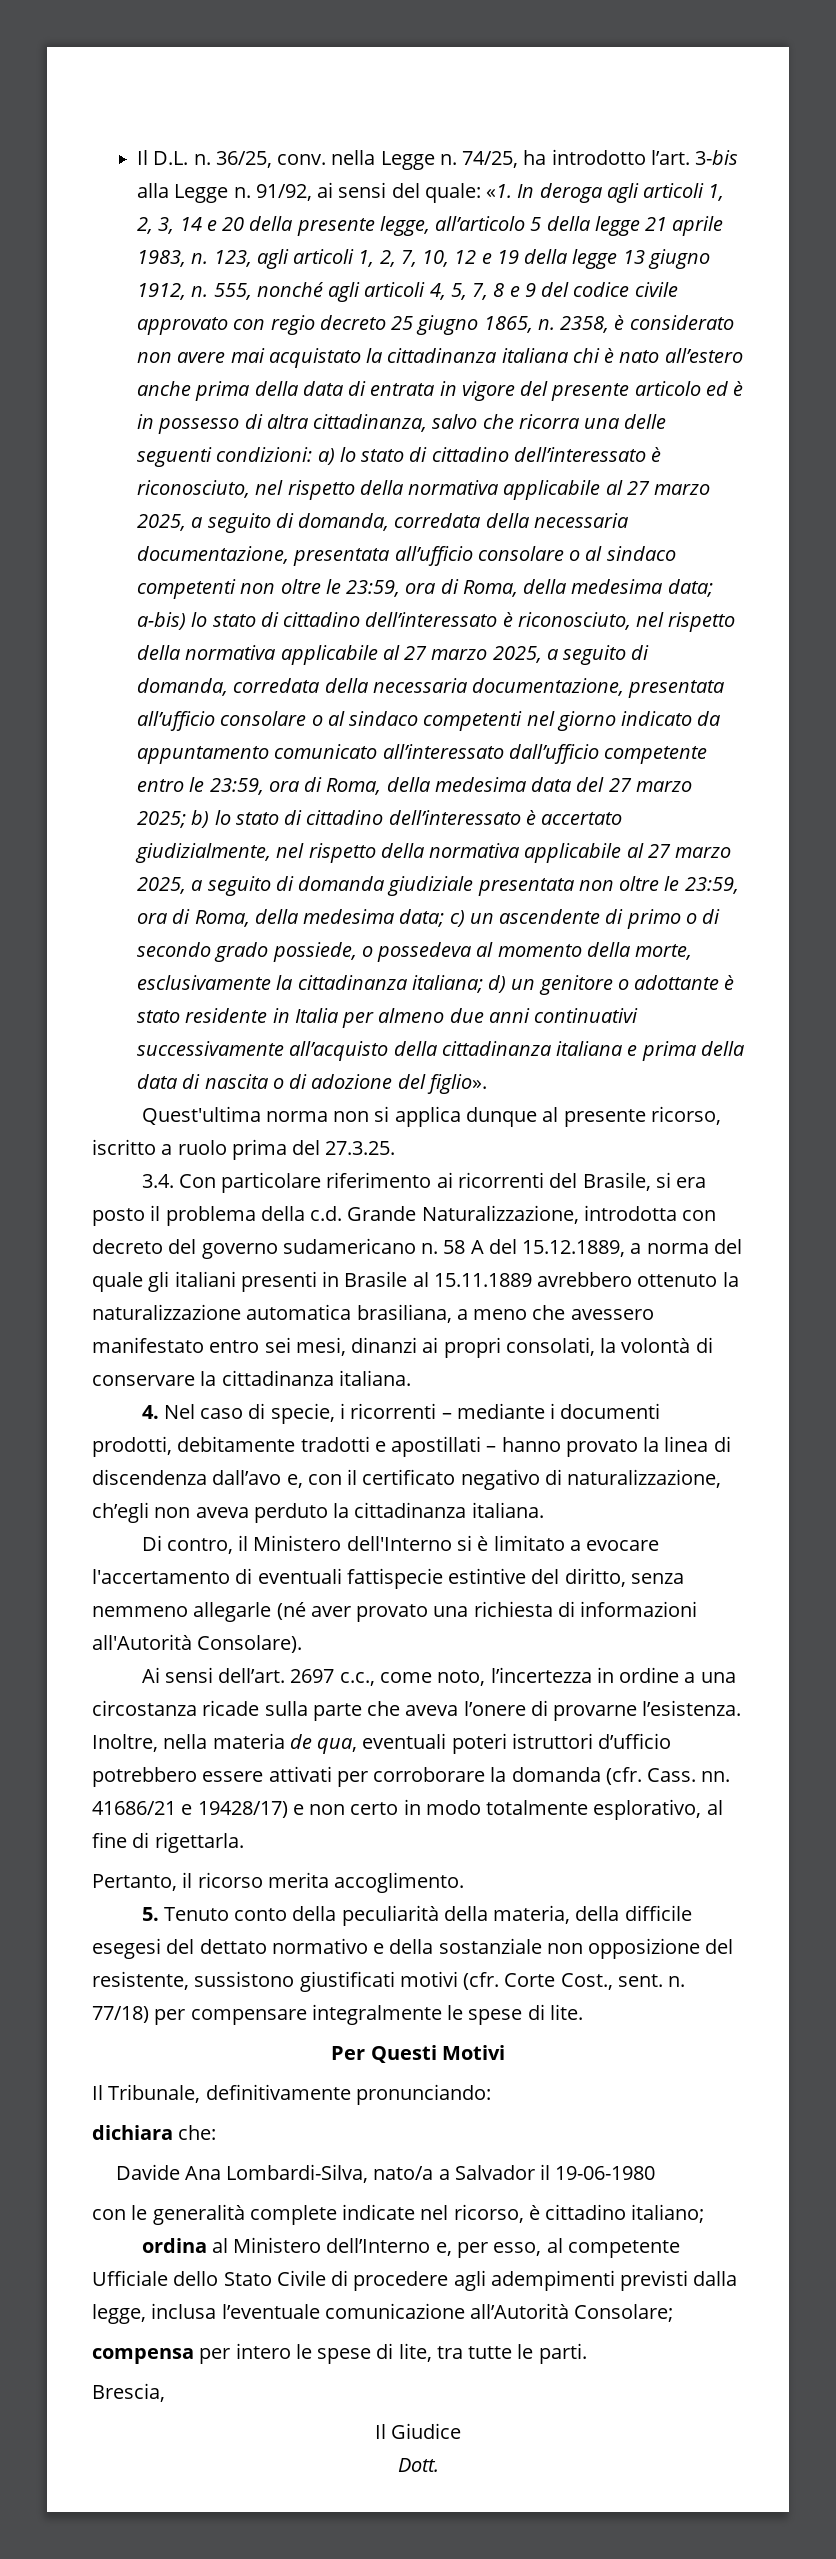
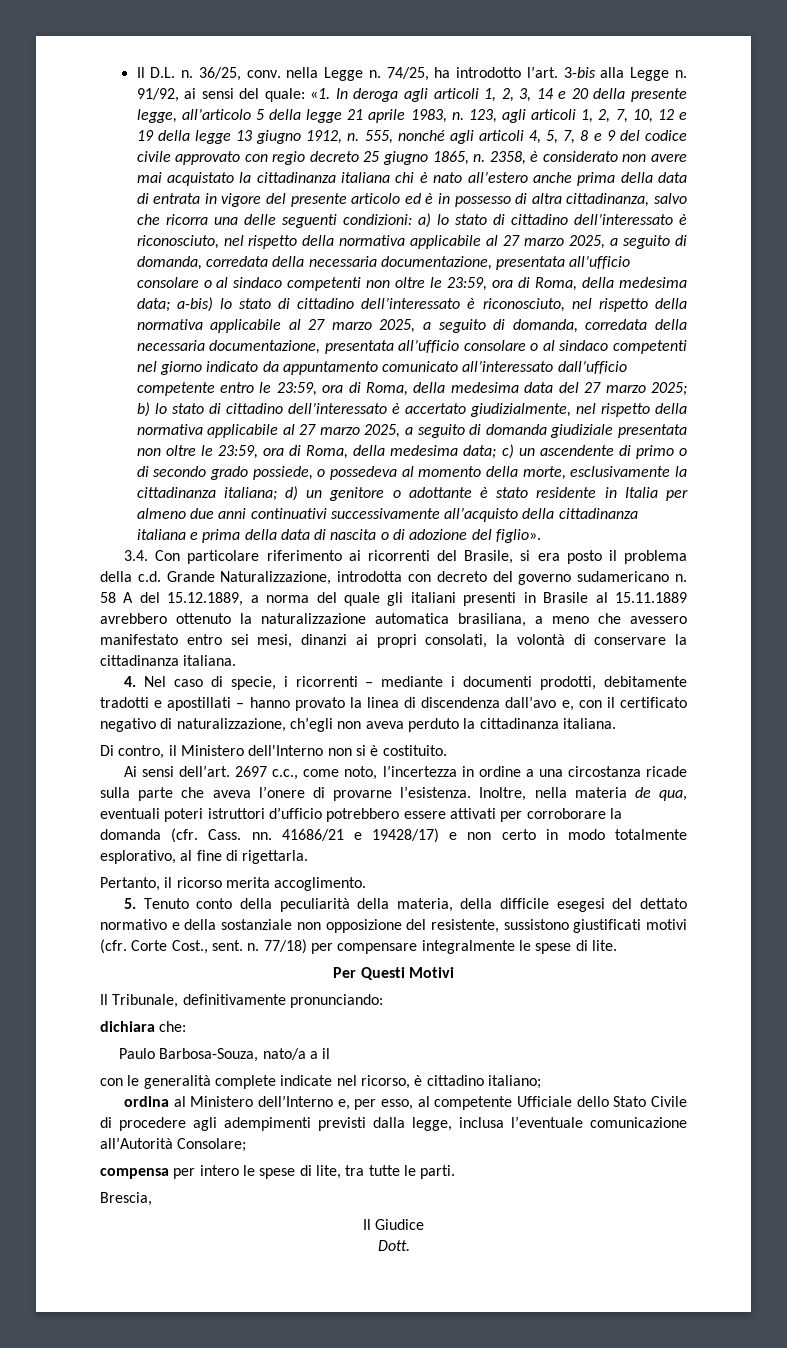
- Quest'ultima norma non si applica dunque al presente ricorso, iscritto a ruolo prima del 27.3.25.
- Di contro, il Ministero dell'Interno si è limitato a evocare l'accertamento di eventuali fattispecie estintive del diritto, senza nemmeno allegarle (né aver provato una richiesta di informazioni all'Autorità Consolare).
+ Di contro, il Ministero dell'Interno non si è costituito.
- Davide Ana Lombardi-Silva, nato/a a Salvador il 19-06-1980
+ Paulo Barbosa-Souza, nato/a a il

